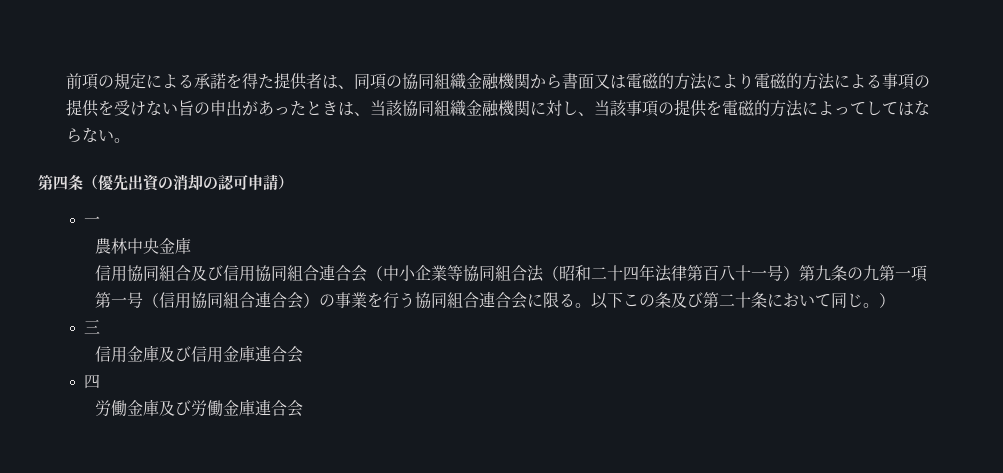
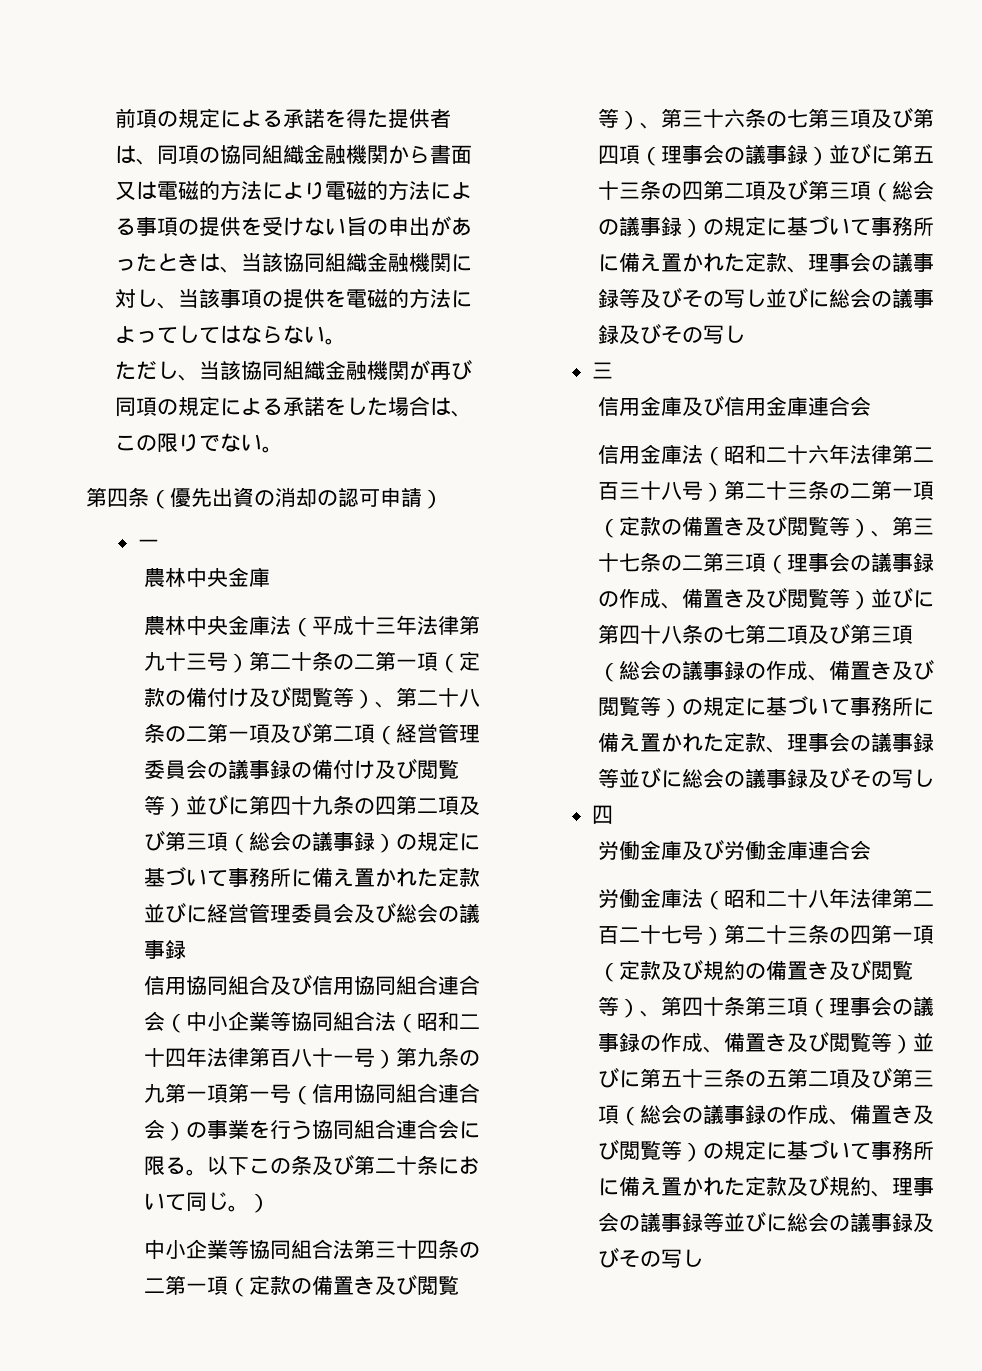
+ ただし、当該協同組織金融機関が再び同項の規定による承諾をした場合は、この限りでない。
+ 農林中央金庫法（平成十三年法律第九十三号）第二十条の二第一項（定款の備付け及び閲覧等）、第二十八条の二第一項及び第二項（経営管理委員会の議事録の備付け及び閲覧等）並びに第四十九条の四第二項及び第三項（総会の議事録）の規定に基づいて事務所に備え置かれた定款並びに経営管理委員会及び総会の議事録
+ 中小企業等協同組合法第三十四条の二第一項（定款の備置き及び閲覧等）、第三十六条の七第三項及び第四項（理事会の議事録）並びに第五十三条の四第二項及び第三項（総会の議事録）の規定に基づいて事務所に備え置かれた定款、理事会の議事録等及びその写し並びに総会の議事録及びその写し
+ 信用金庫法（昭和二十六年法律第二百三十八号）第二十三条の二第一項（定款の備置き及び閲覧等）、第三十七条の二第三項（理事会の議事録の作成、備置き及び閲覧等）並びに第四十八条の七第二項及び第三項（総会の議事録の作成、備置き及び閲覧等）の規定に基づいて事務所に備え置かれた定款、理事会の議事録等並びに総会の議事録及びその写し
+ 労働金庫法（昭和二十八年法律第二百二十七号）第二十三条の四第一項（定款及び規約の備置き及び閲覧等）、第四十条第三項（理事会の議事録の作成、備置き及び閲覧等）並びに第五十三条の五第二項及び第三項（総会の議事録の作成、備置き及び閲覧等）の規定に基づいて事務所に備え置かれた定款及び規約、理事会の議事録等並びに総会の議事録及びその写し

